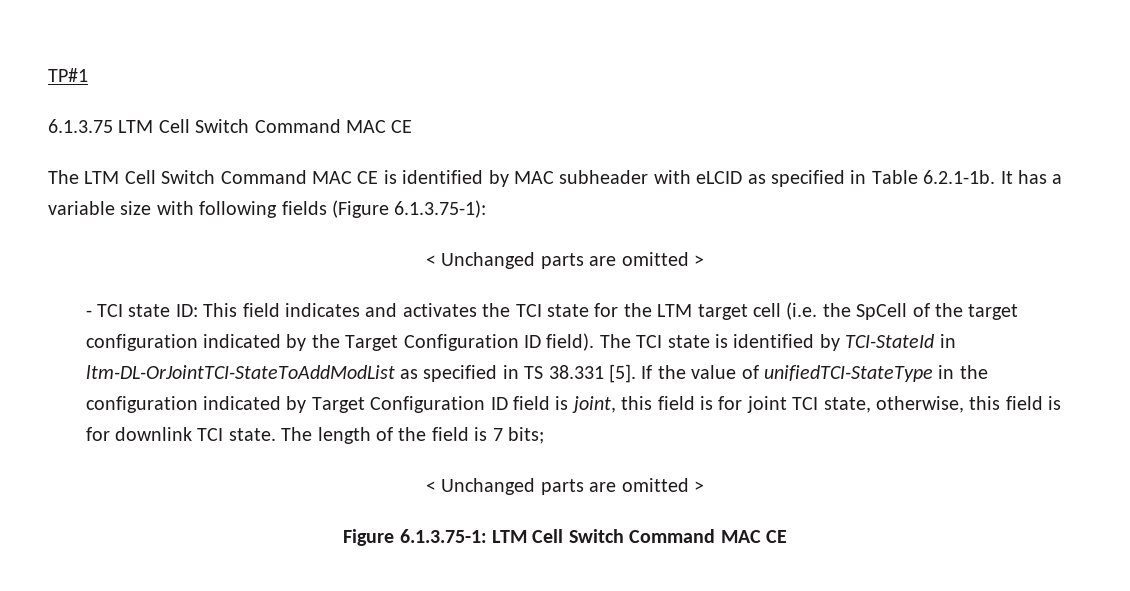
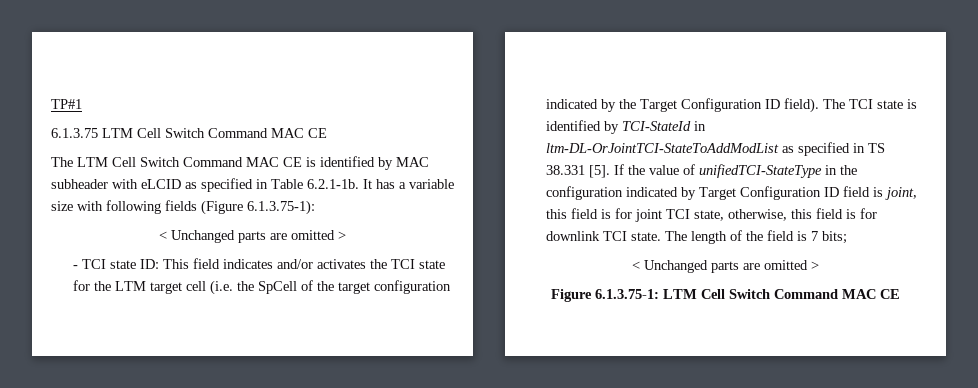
- - TCI state ID: This field indicates and activates the TCI state for the LTM target cell (i.e. the SpCell of the target configuration indicated by the Target Configuration ID field).
+ - TCI state ID: This field indicates and/or activates the TCI state for the LTM target cell (i.e. the SpCell of the target configuration indicated by the Target Configuration ID field).

